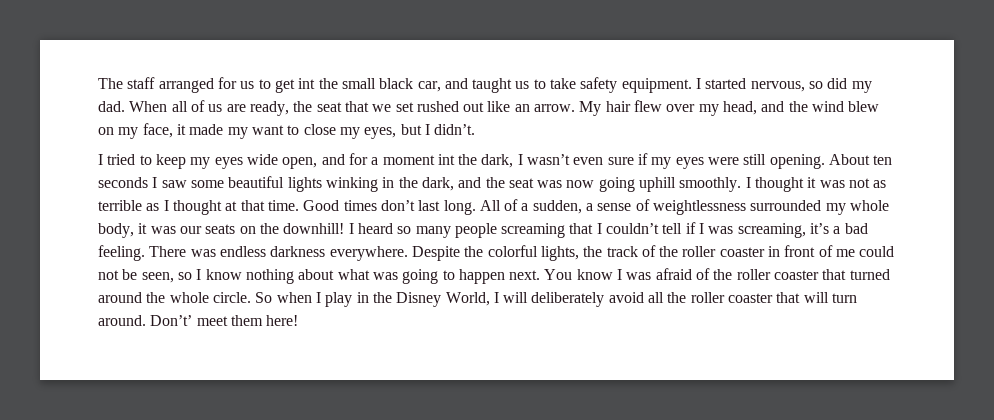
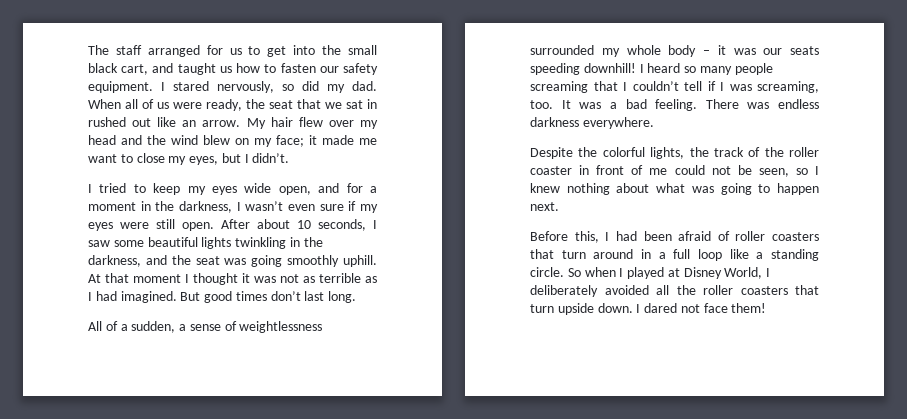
- The staff arranged for us to get int the small black car, and taught us to take safety equipment.
+ The staff arranged for us to get into the small black cart, and taught us how to fasten our safety equipment.
- I started nervous, so did my dad.
+ I stared nervously, so did my dad.
- When all of us are ready, the seat that we set rushed out like an arrow.
+ When all of us were ready, the seat that we sat in rushed out like an arrow.
- My hair flew over my head, and the wind blew on my face, it made my want to close my eyes, but I didn’t.
+ My hair flew over my head and the wind blew on my face; it made me want to close my eyes, but I didn’t.
- I tried to keep my eyes wide open, and for a moment int the dark, I wasn’t even sure if my eyes were still opening. About ten seconds I saw some beautiful lights winking in the dark, and the seat was now going uphill smoothly. I thought it was not as terrible as I thought at that time. Good times don’t last long. All of a sudden, a sense of weightlessness surrounded my whole body, it was our seats on the downhill!
+ I tried to keep my eyes wide open, and for a moment in the darkness, I wasn’t even sure if my eyes were still open. After about 10 seconds, I saw some beautiful lights twinkling in the darkness, and the seat was going smoothly uphill. At that moment I thought it was not as terrible as I had imagined. But good times don’t last long.
+ All of a sudden, a sense of weightlessness surrounded my whole body – it was our seats speeding downhill!
- I heard so many people screaming that I couldn’t tell if I was screaming, it’s a bad feeling.
+ I heard so many people screaming that I couldn’t tell if I was screaming, too. It was a bad feeling.
- There was endless darkness everywhere. Despite the colorful lights, the track of the roller coaster in front of me could not be seen, so I know nothing about what was going to happen next. You know I was afraid of the roller coaster that turned around the whole circle. So when I play in the Disney World, I will deliberately avoid all the roller coaster that will turn around. Don’t’ meet them here!
+ There was endless darkness everywhere.
+ Despite the colorful lights, the track of the roller coaster in front of me could not be seen, so I knew nothing about what was going to happen next.
+ Before this, I had been afraid of roller coasters that turn around in a full loop like a standing circle. So when I played at Disney World, I deliberately avoided all the roller coasters that turn upside down. I dared not face them!

